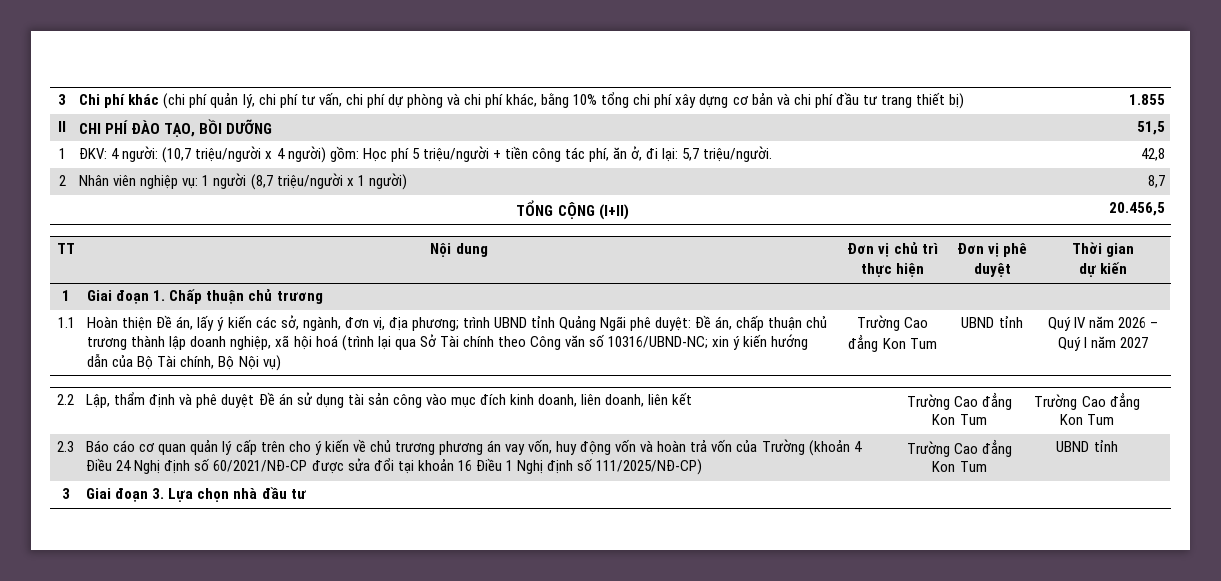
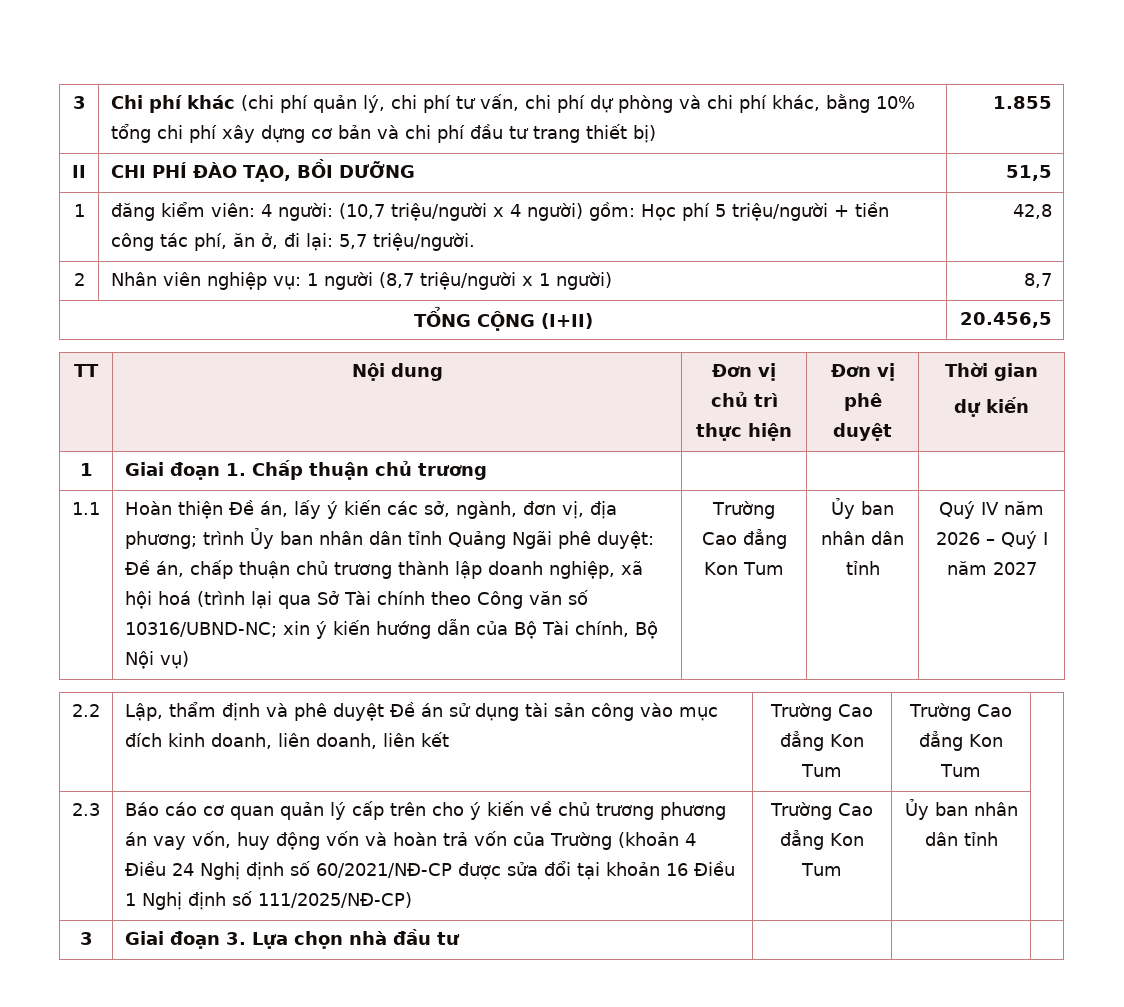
- 1 | ĐKV: 4 người: (10,7 triệu/người x 4 người) gồm: Học phí 5 triệu/người + tiền công tác phí, ăn ở, đi lại: 5,7 triệu/người. | 42,8
+ 1 | đăng kiểm viên: 4 người: (10,7 triệu/người x 4 người) gồm: Học phí 5 triệu/người + tiền công tác phí, ăn ở, đi lại: 5,7 triệu/người. | 42,8
- Hoàn thiện Đề án, lấy ý kiến các sở, ngành, đơn vị, địa phương; trình UBND tỉnh Quảng Ngãi phê duyệt: Đề án, chấp thuận chủ trương thành lập doanh nghiệp, xã hội hoá (trình lại qua Sở Tài chính theo Công văn số 10316/UBND-NC; xin ý kiến hướng dẫn của Bộ Tài chính, Bộ Nội vụ) | Trường Cao đẳng Kon Tum | UBND tỉnh
+ Hoàn thiện Đề án, lấy ý kiến các sở, ngành, đơn vị, địa phương; trình Ủy ban nhân dân tỉnh Quảng Ngãi phê duyệt: Đề án, chấp thuận chủ trương thành lập doanh nghiệp, xã hội hoá (trình lại qua Sở Tài chính theo Công văn số 10316/UBND-NC; xin ý kiến hướng dẫn của Bộ Tài chính, Bộ Nội vụ) | Trường Cao đẳng Kon Tum | Ủy ban nhân dân tỉnh
- Báo cáo cơ quan quản lý cấp trên cho ý kiến về chủ trương phương án vay vốn, huy động vốn và hoàn trả vốn của Trường (khoản 4 Điều 24 Nghị định số 60/2021/NĐ-CP được sửa đổi tại khoản 16 Điều 1 Nghị định số 111/2025/NĐ-CP) | Trường Cao đẳng Kon Tum | UBND tỉnh
+ Báo cáo cơ quan quản lý cấp trên cho ý kiến về chủ trương phương án vay vốn, huy động vốn và hoàn trả vốn của Trường (khoản 4 Điều 24 Nghị định số 60/2021/NĐ-CP được sửa đổi tại khoản 16 Điều 1 Nghị định số 111/2025/NĐ-CP) | Trường Cao đẳng Kon Tum | Ủy ban nhân dân tỉnh

